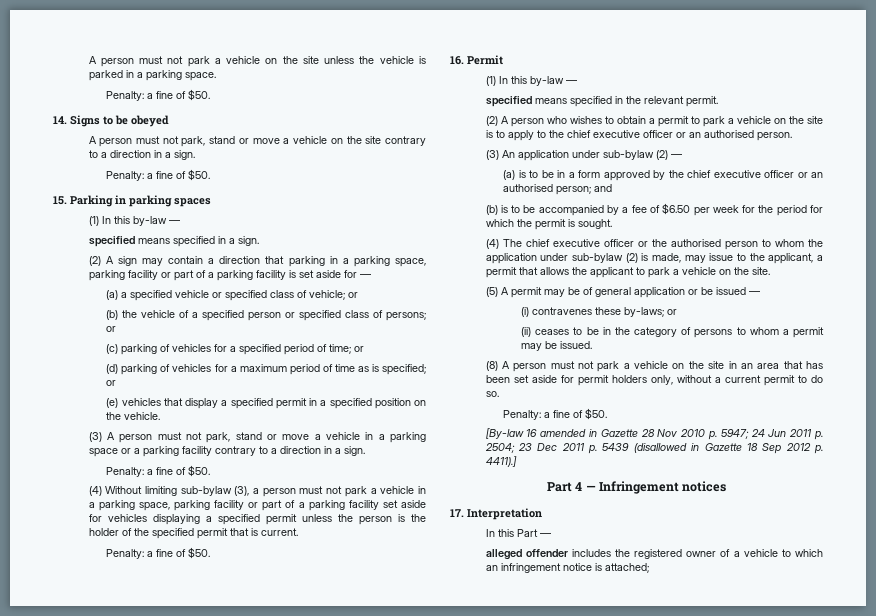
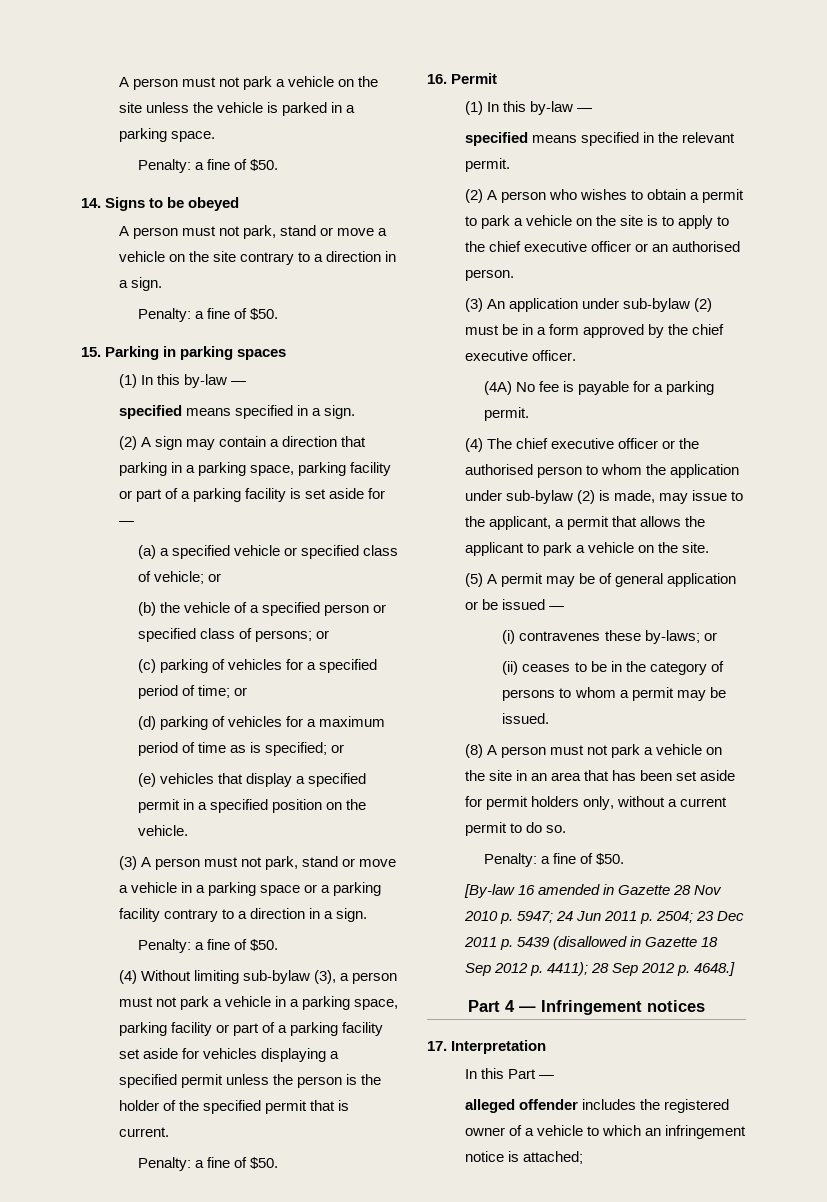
- (3) An application under sub-bylaw (2) —
- (a) is to be in a form approved by the chief executive officer or an authorised person; and
- (b) is to be accompanied by a fee of $6.50 per week for the period for which the permit is sought.
+ (3) An application under sub-bylaw (2) must be in a form approved by the chief executive officer.
+ (4A) No fee is payable for a parking permit.
- [By-law 16 amended in Gazette 28 Nov 2010 p. 5947; 24 Jun 2011 p. 2504; 23 Dec 2011 p. 5439 (disallowed in Gazette 18 Sep 2012 p. 4411).]
+ [By-law 16 amended in Gazette 28 Nov 2010 p. 5947; 24 Jun 2011 p. 2504; 23 Dec 2011 p. 5439 (disallowed in Gazette 18 Sep 2012 p. 4411); 28 Sep 2012 p. 4648.]

